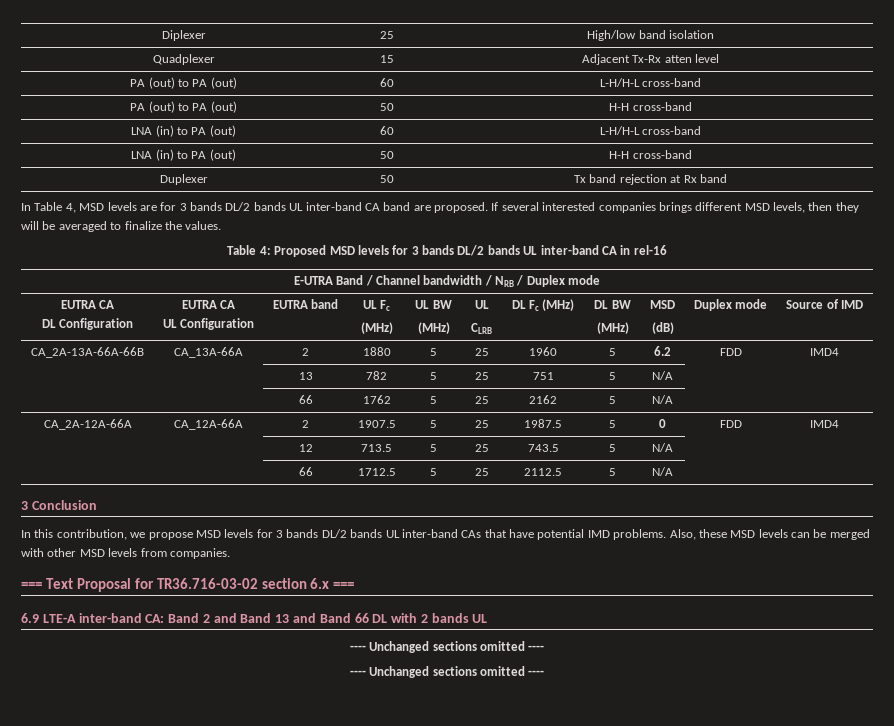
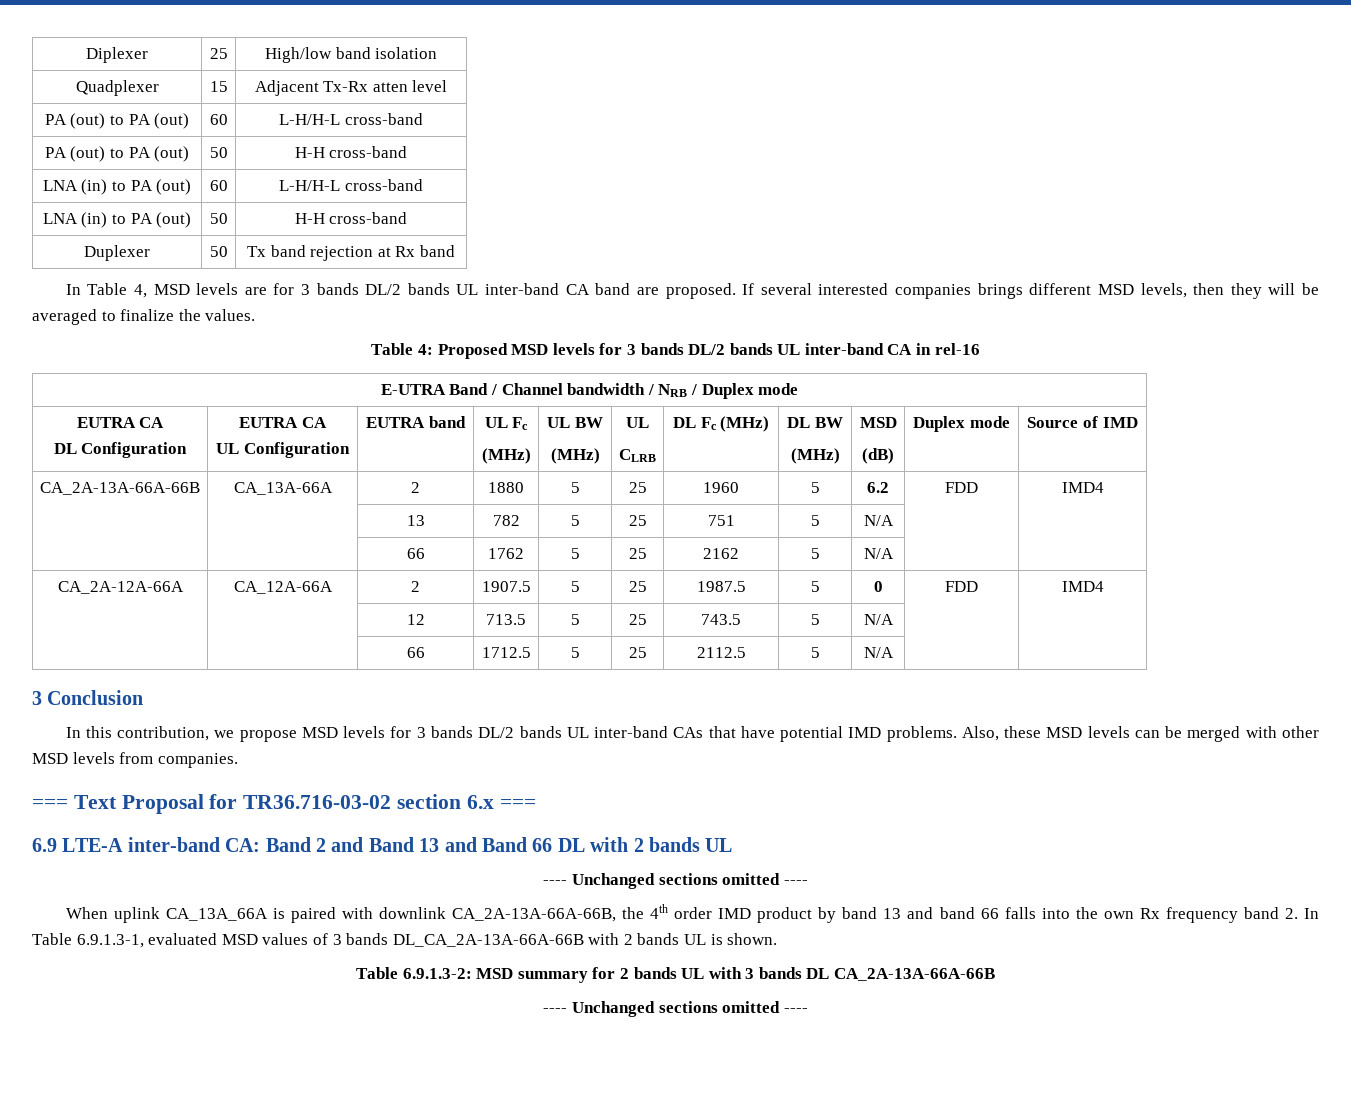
+ When uplink CA_13A_66A is paired with downlink CA_2A-13A-66A-66B, the 4th order IMD product by band 13 and band 66 falls into the own Rx frequency band 2. In Table 6.9.1.3-1, evaluated MSD values of 3 bands DL_CA_2A-13A-66A-66B with 2 bands UL is shown.
+ Table 6.9.1.3-2: MSD summary for 2 bands UL with 3 bands DL CA_2A-13A-66A-66B

